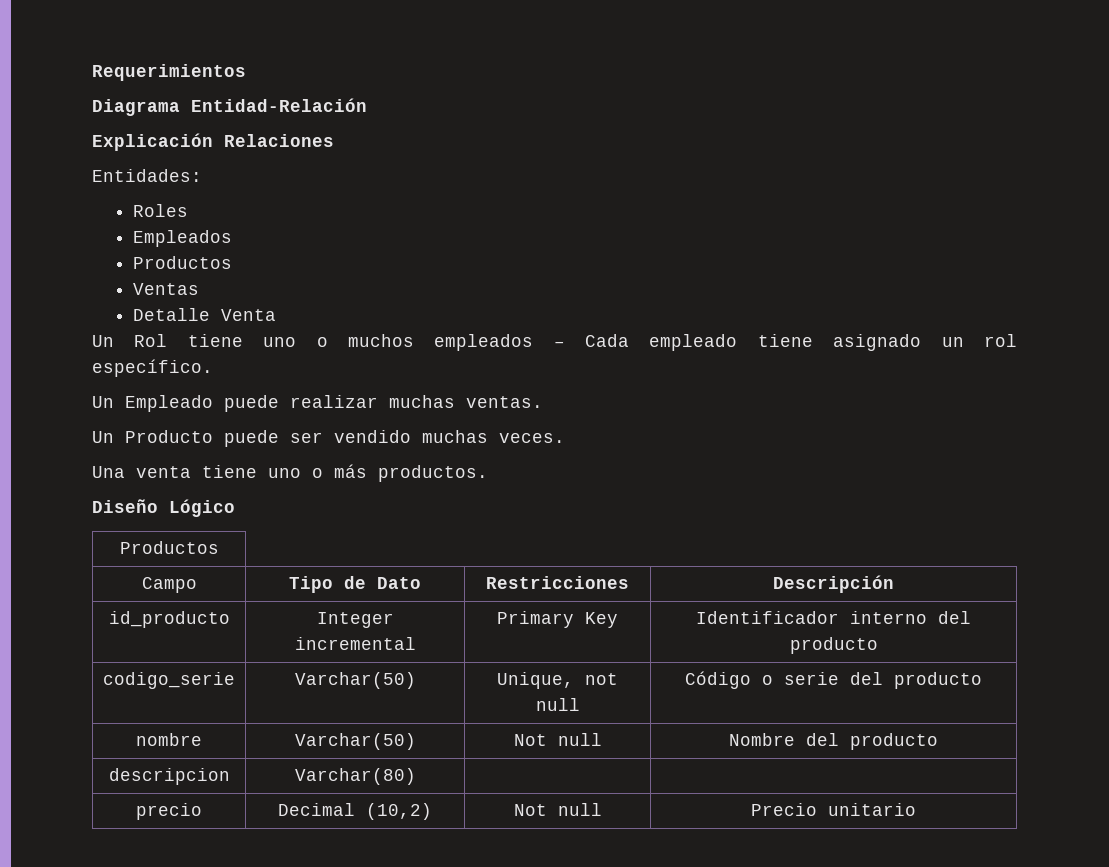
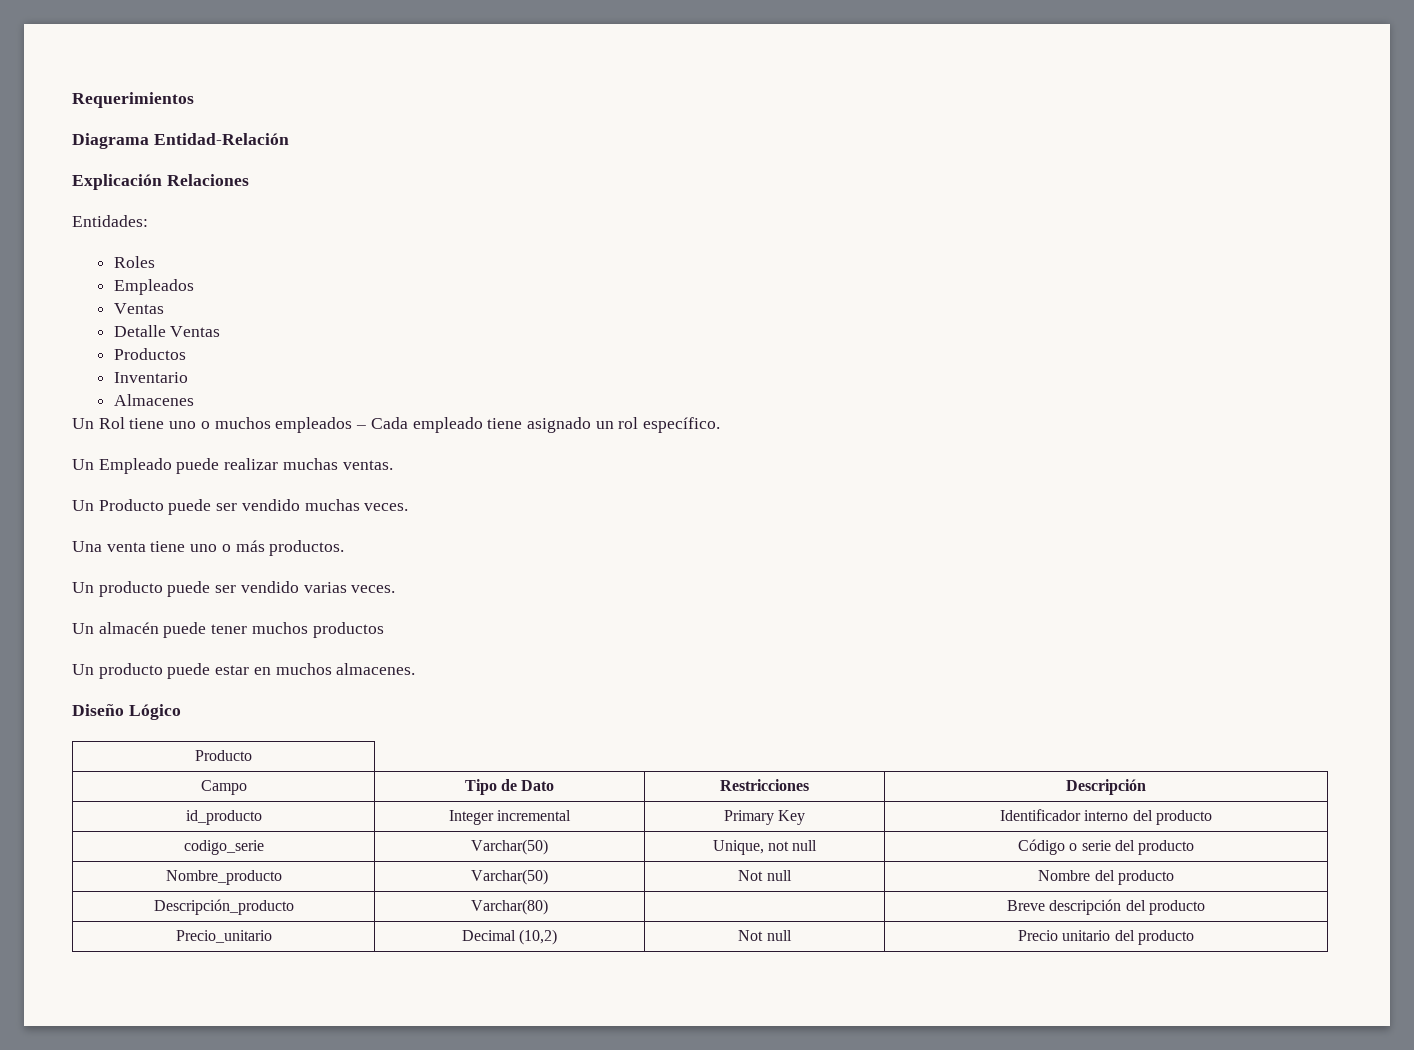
  Empleados
- Productos
- Detalle Venta
+ Detalle Ventas
+ Productos
+ Inventario
+ Almacenes
+ Un producto puede ser vendido varias veces.
+ Un almacén puede tener muchos productos
+ Un producto puede estar en muchos almacenes.
  Diseño Lógico
- Productos
+ Producto
- nombre | Varchar(50) | Not null | Nombre del producto
+ Nombre_producto | Varchar(50) | Not null | Nombre del producto
- descripcion | Varchar(80) | |
- precio | Decimal (10,2) | Not null | Precio unitario
+ Descripción_producto | Varchar(80) | | Breve descripción del producto
+ Precio_unitario | Decimal (10,2) | Not null | Precio unitario del producto

